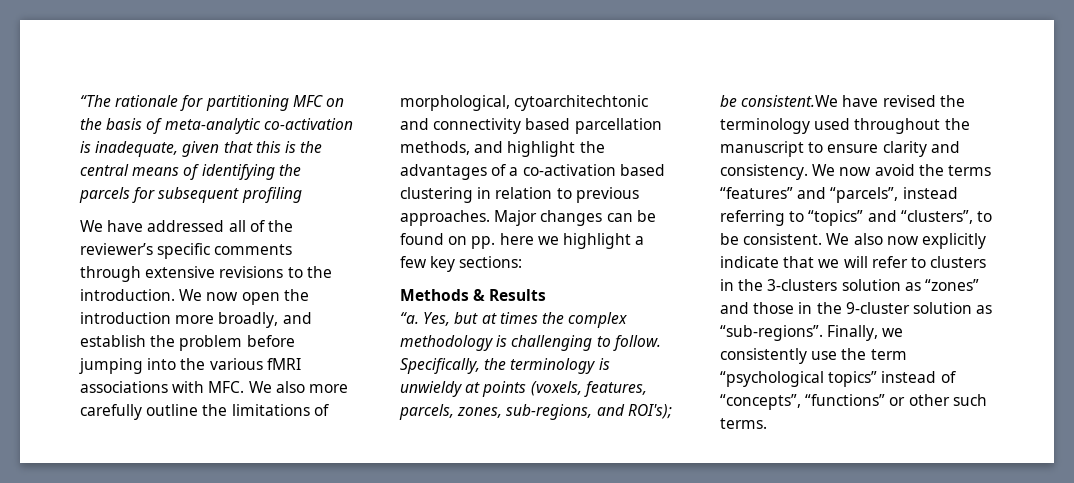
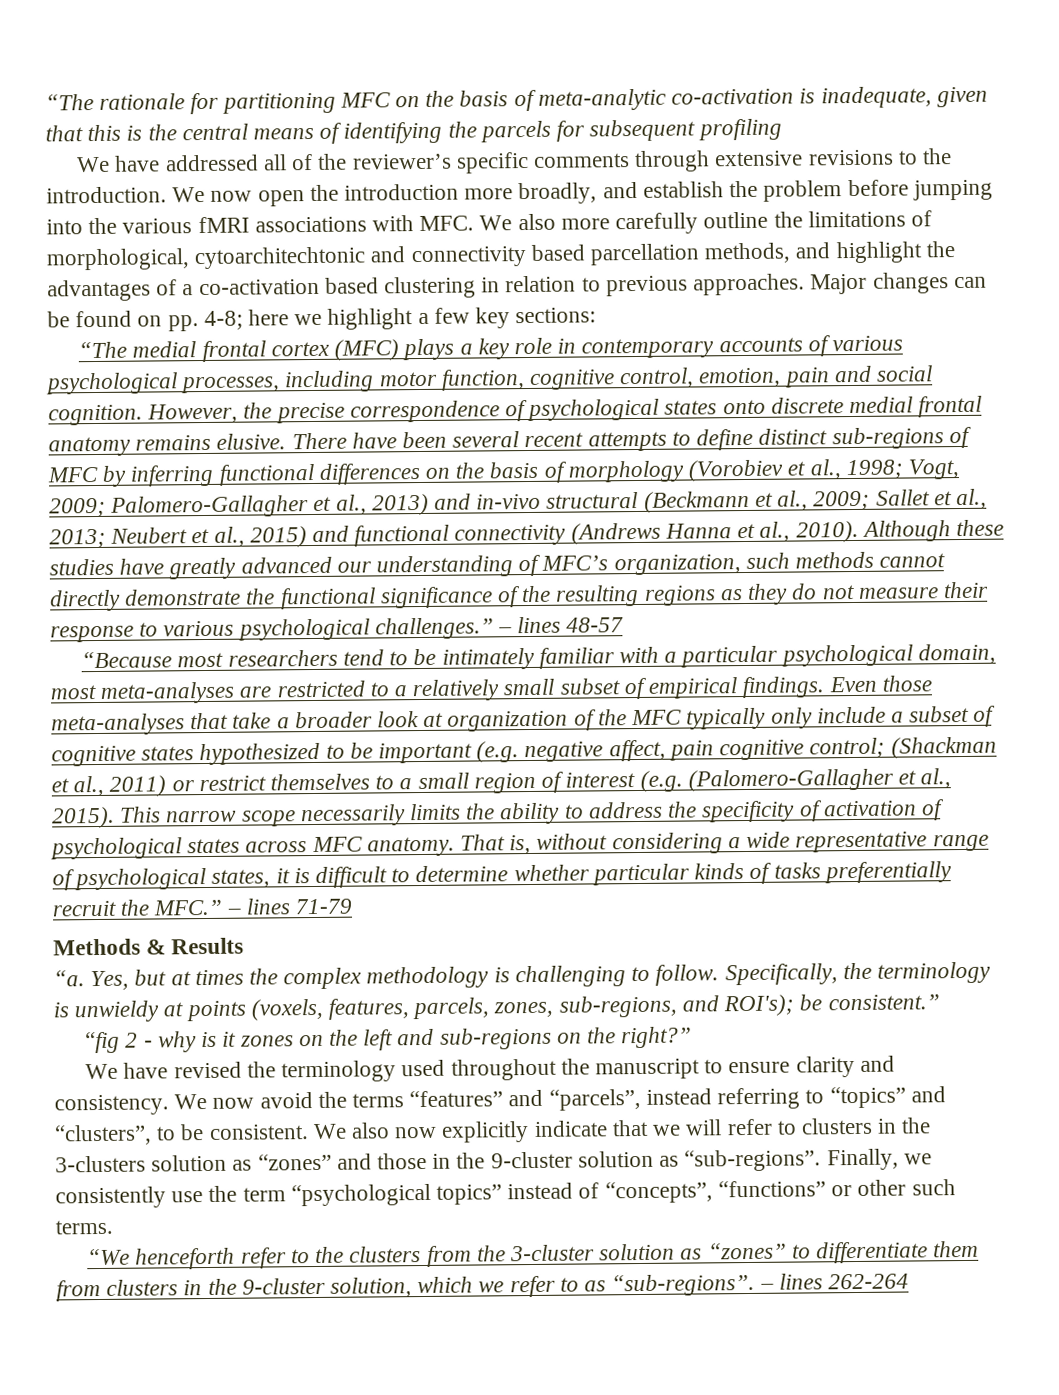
- Major changes can be found on pp. here we highlight a few key sections:
+ Major changes can be found on pp. 4-8; here we highlight a few key sections:
+ “The medial frontal cortex (MFC) plays a key role in contemporary accounts of various psychological processes, including motor function, cognitive control, emotion, pain and social cognition. However, the precise correspondence of psychological states onto discrete medial frontal anatomy remains elusive. There have been several recent attempts to define distinct sub-regions of MFC by inferring functional differences on the basis of morphology (Vorobiev et al., 1998; Vogt, 2009; Palomero-Gallagher et al., 2013) and in-vivo structural (Beckmann et al., 2009; Sallet et al., 2013; Neubert et al., 2015) and functional connectivity (Andrews Hanna et al., 2010). Although these studies have greatly advanced our understanding of MFC’s organization, such methods cannot directly demonstrate the functional significance of the resulting regions as they do not measure their response to various psychological challenges.” – lines 48-57
+ “Because most researchers tend to be intimately familiar with a particular psychological domain, most meta-analyses are restricted to a relatively small subset of empirical findings. Even those meta-analyses that take a broader look at organization of the MFC typically only include a subset of cognitive states hypothesized to be important (e.g. negative affect, pain cognitive control; (Shackman et al., 2011) or restrict themselves to a small region of interest (e.g. (Palomero-Gallagher et al., 2015). This narrow scope necessarily limits the ability to address the specificity of activation of psychological states across MFC anatomy. That is, without considering a wide representative range of psychological states, it is difficult to determine whether particular kinds of tasks preferentially recruit the MFC.” – lines 71-79
- Specifically, the terminology is unwieldy at points (voxels, features, parcels, zones, sub-regions, and ROI's); be consistent.We have revised the terminology used throughout the manuscript to ensure clarity and consistency.
+ Specifically, the terminology is unwieldy at points (voxels, features, parcels, zones, sub-regions, and ROI's); be consistent.”
+ “fig 2 - why is it zones on the left and sub-regions on the right?”
+ We have revised the terminology used throughout the manuscript to ensure clarity and consistency.
+ “We henceforth refer to the clusters from the 3-cluster solution as “zones” to differentiate them from clusters in the 9-cluster solution, which we refer to as “sub-regions”. – lines 262-264

